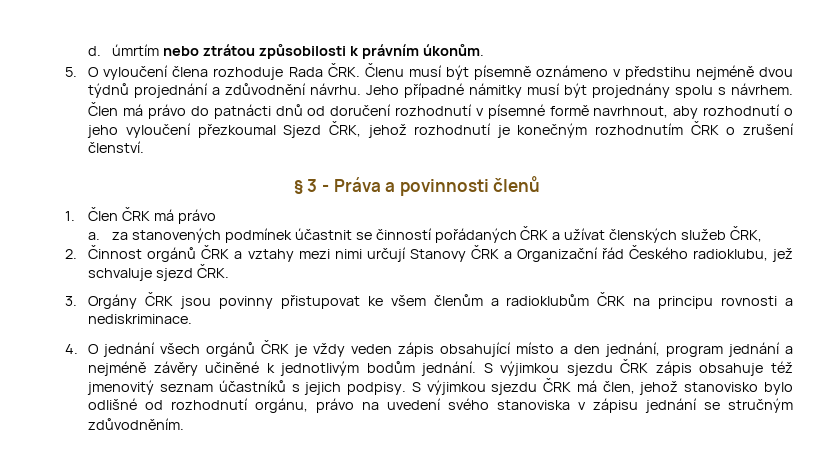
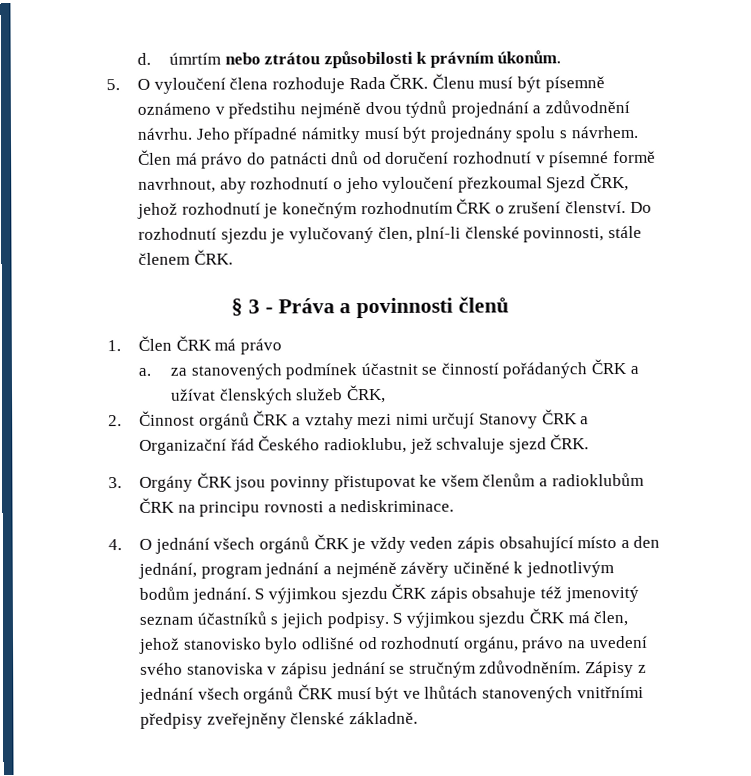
+ Do rozhodnutí sjezdu je vylučovaný člen, plní-li členské povinnosti, stále členem ČRK.
+ Zápisy z jednání všech orgánů ČRK musí být ve lhůtách stanovených vnitřními předpisy zveřejněny členské základně.

